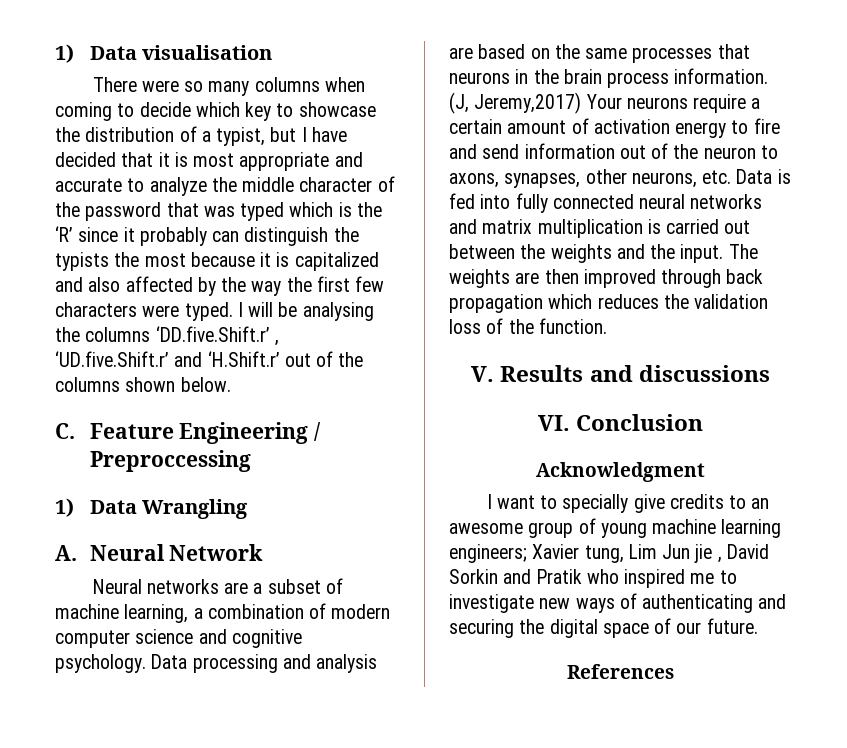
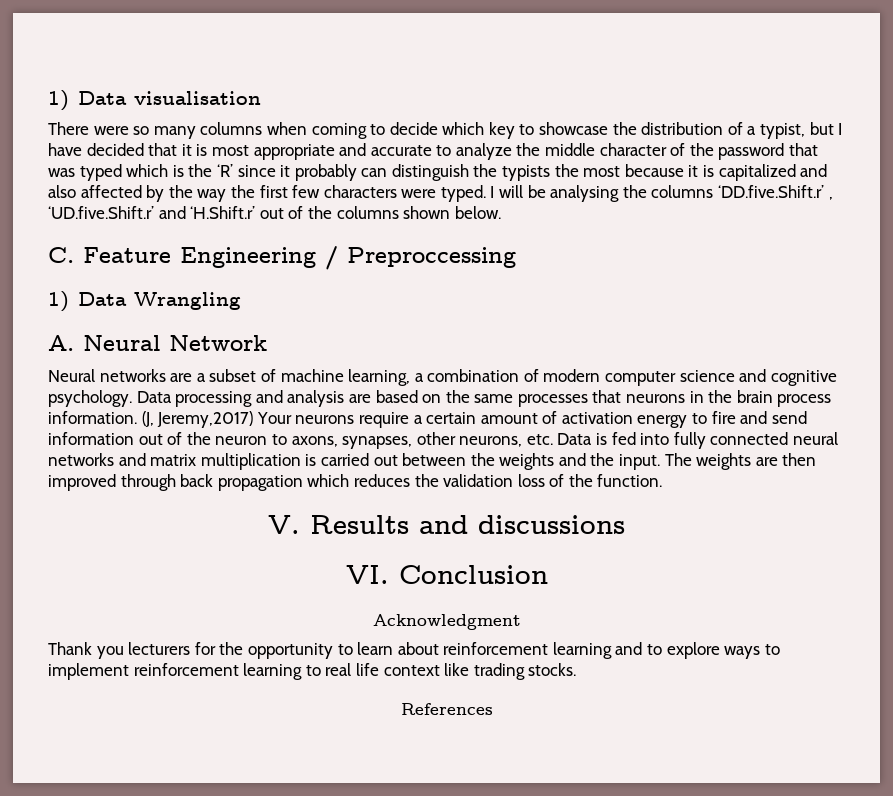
- I want to specially give credits to an awesome group of young machine learning engineers; Xavier tung, Lim Jun jie , David Sorkin and Pratik who inspired me to investigate new ways of authenticating and securing the digital space of our future.
+ Thank you lecturers for the opportunity to learn about reinforcement learning and to explore ways to implement reinforcement learning to real life context like trading stocks.

